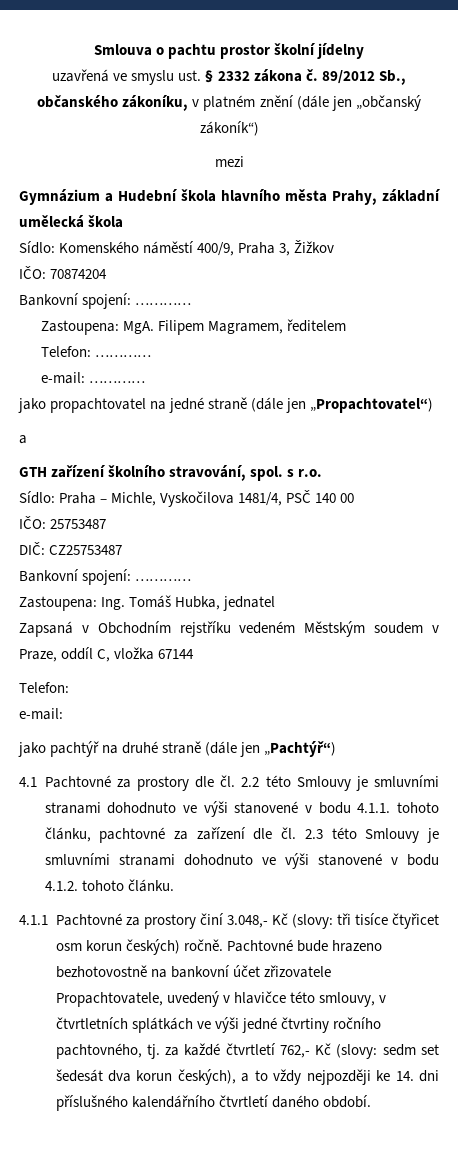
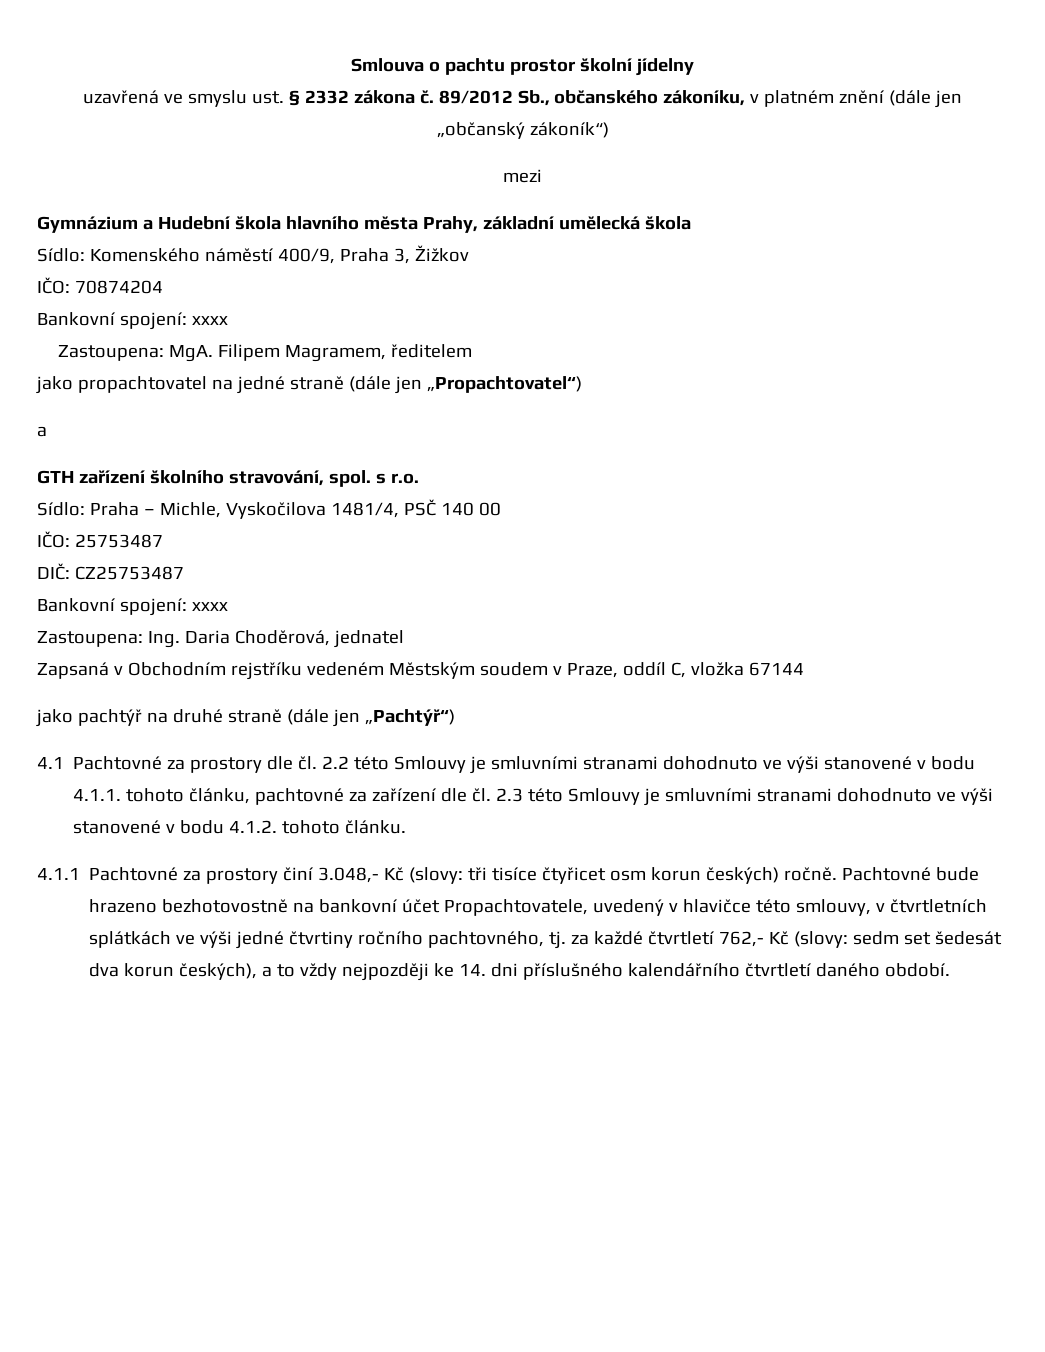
  IČO: 70874204
- Bankovní spojení: …………
+ Bankovní spojení: xxxx
- Telefon: …………
- e-mail: …………
  DIČ: CZ25753487
- Bankovní spojení: …………
+ Bankovní spojení: xxxx
- Zastoupena: Ing. Tomáš Hubka, jednatel
+ Zastoupena: Ing. Daria Choděrová, jednatel
  Zapsaná v Obchodním rejstříku vedeném Městským soudem v Praze, oddíl C, vložka 67144
- Telefon:
- e-mail:
- Pachtovné bude hrazeno bezhotovostně na bankovní účet zřizovatele Propachtovatele, uvedený v hlavičce této smlouvy, v čtvrtletních splátkách ve výši jedné čtvrtiny ročního pachtovného, tj. za každé čtvrtletí 762,- Kč (slovy: sedm set šedesát dva korun českých), a to vždy nejpozději ke 14. dni příslušného kalendářního čtvrtletí daného období.
+ Pachtovné bude hrazeno bezhotovostně na bankovní účet Propachtovatele, uvedený v hlavičce této smlouvy, v čtvrtletních splátkách ve výši jedné čtvrtiny ročního pachtovného, tj. za každé čtvrtletí 762,- Kč (slovy: sedm set šedesát dva korun českých), a to vždy nejpozději ke 14. dni příslušného kalendářního čtvrtletí daného období.

